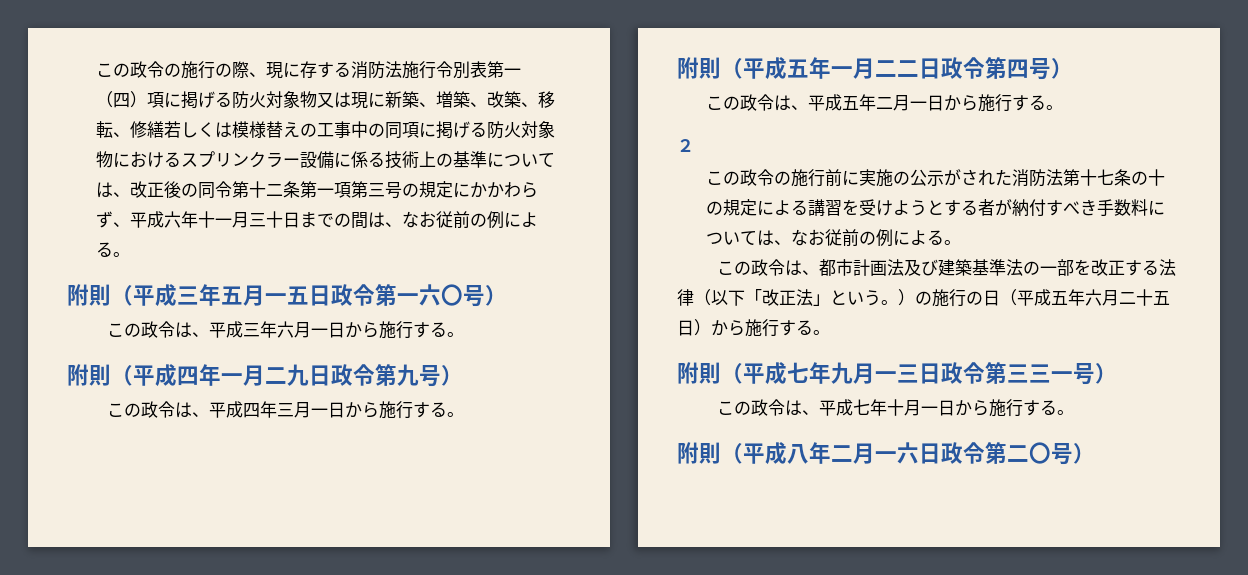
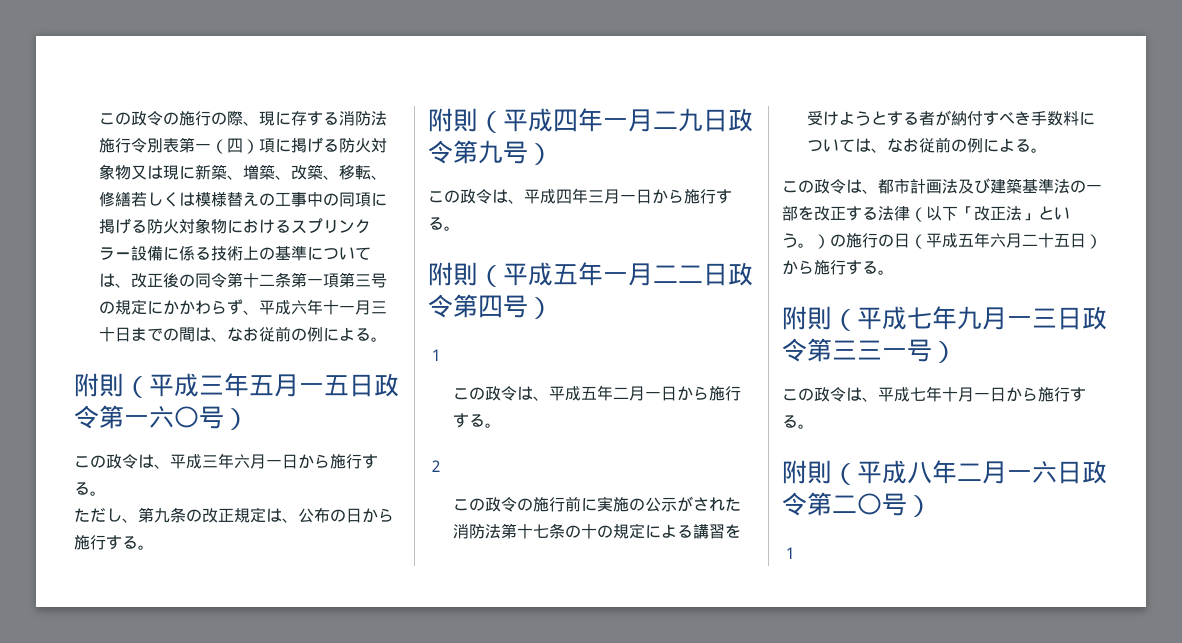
+ ただし、第九条の改正規定は、公布の日から施行する。
  附則（平成五年一月二二日政令第四号）
+ １
  附則（平成八年二月一六日政令第二〇号）
+ １

